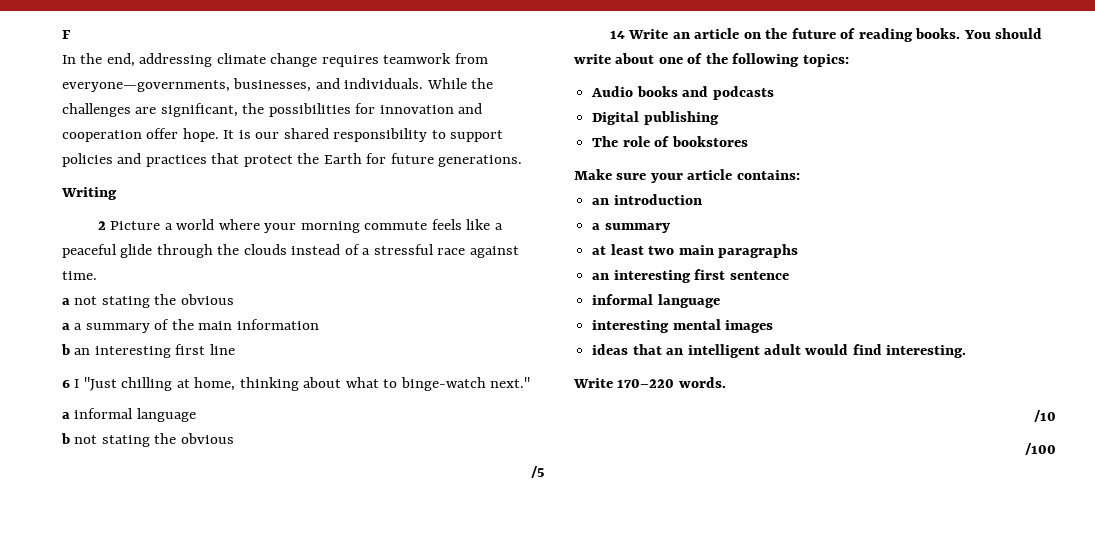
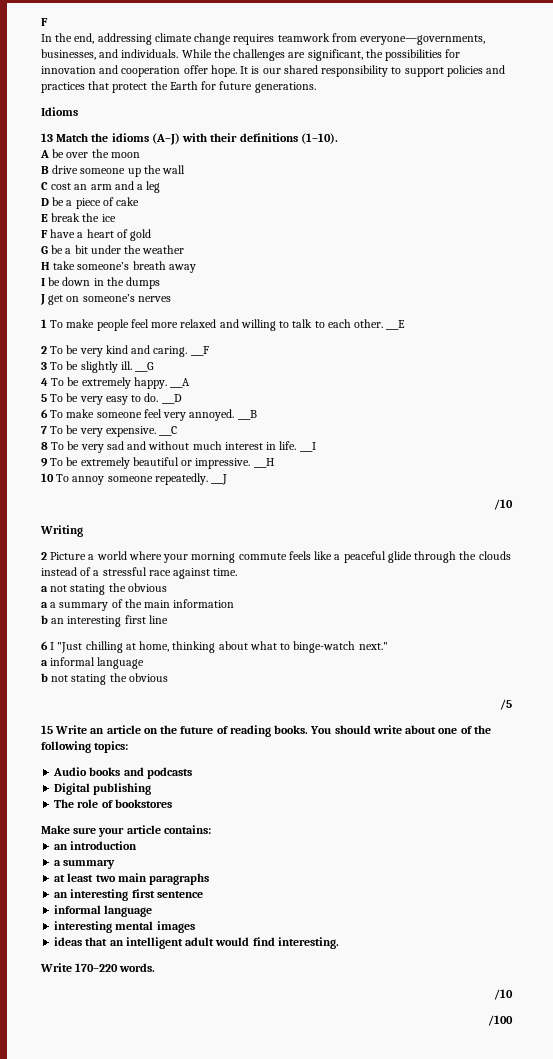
+ Idioms
+ 13 Match the idioms (A–J) with their definitions (1–10).
+ A be over the moon
+ B drive someone up the wall
+ C cost an arm and a leg
+ D be a piece of cake
+ E break the ice
+ F have a heart of gold
+ G be a bit under the weather
+ H take someone’s breath away
+ I be down in the dumps
+ J get on someone’s nerves
+ 1 To make people feel more relaxed and willing to talk to each other. ___E
+ 2 To be very kind and caring. ___F
+ 3 To be slightly ill. ___G
+ 4 To be extremely happy. ___A
+ 5 To be very easy to do. ___D
+ 6 To make someone feel very annoyed. ___B
+ 7 To be very expensive. ___C
+ 8 To be very sad and without much interest in life. ___I
+ 9 To be extremely beautiful or impressive. ___H
+ 10 To annoy someone repeatedly. ___J
+ /10
- 14 Write an article on the future of reading books.
+ 15 Write an article on the future of reading books.

